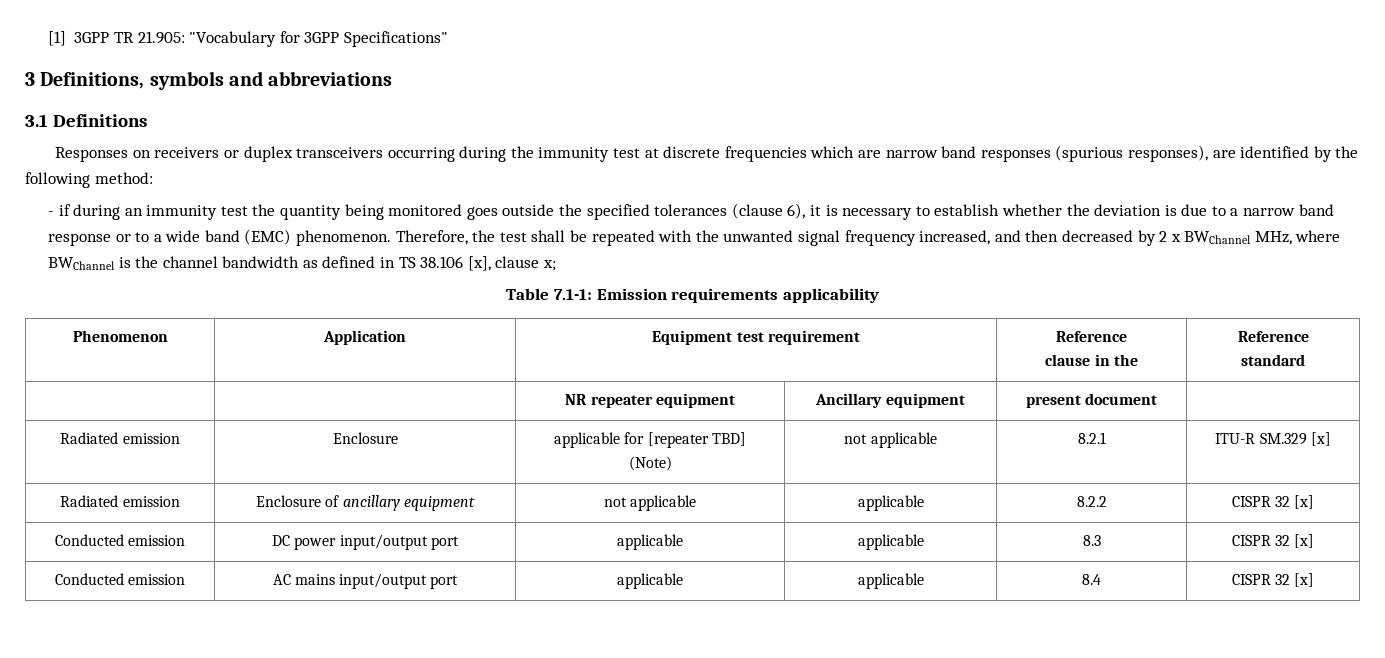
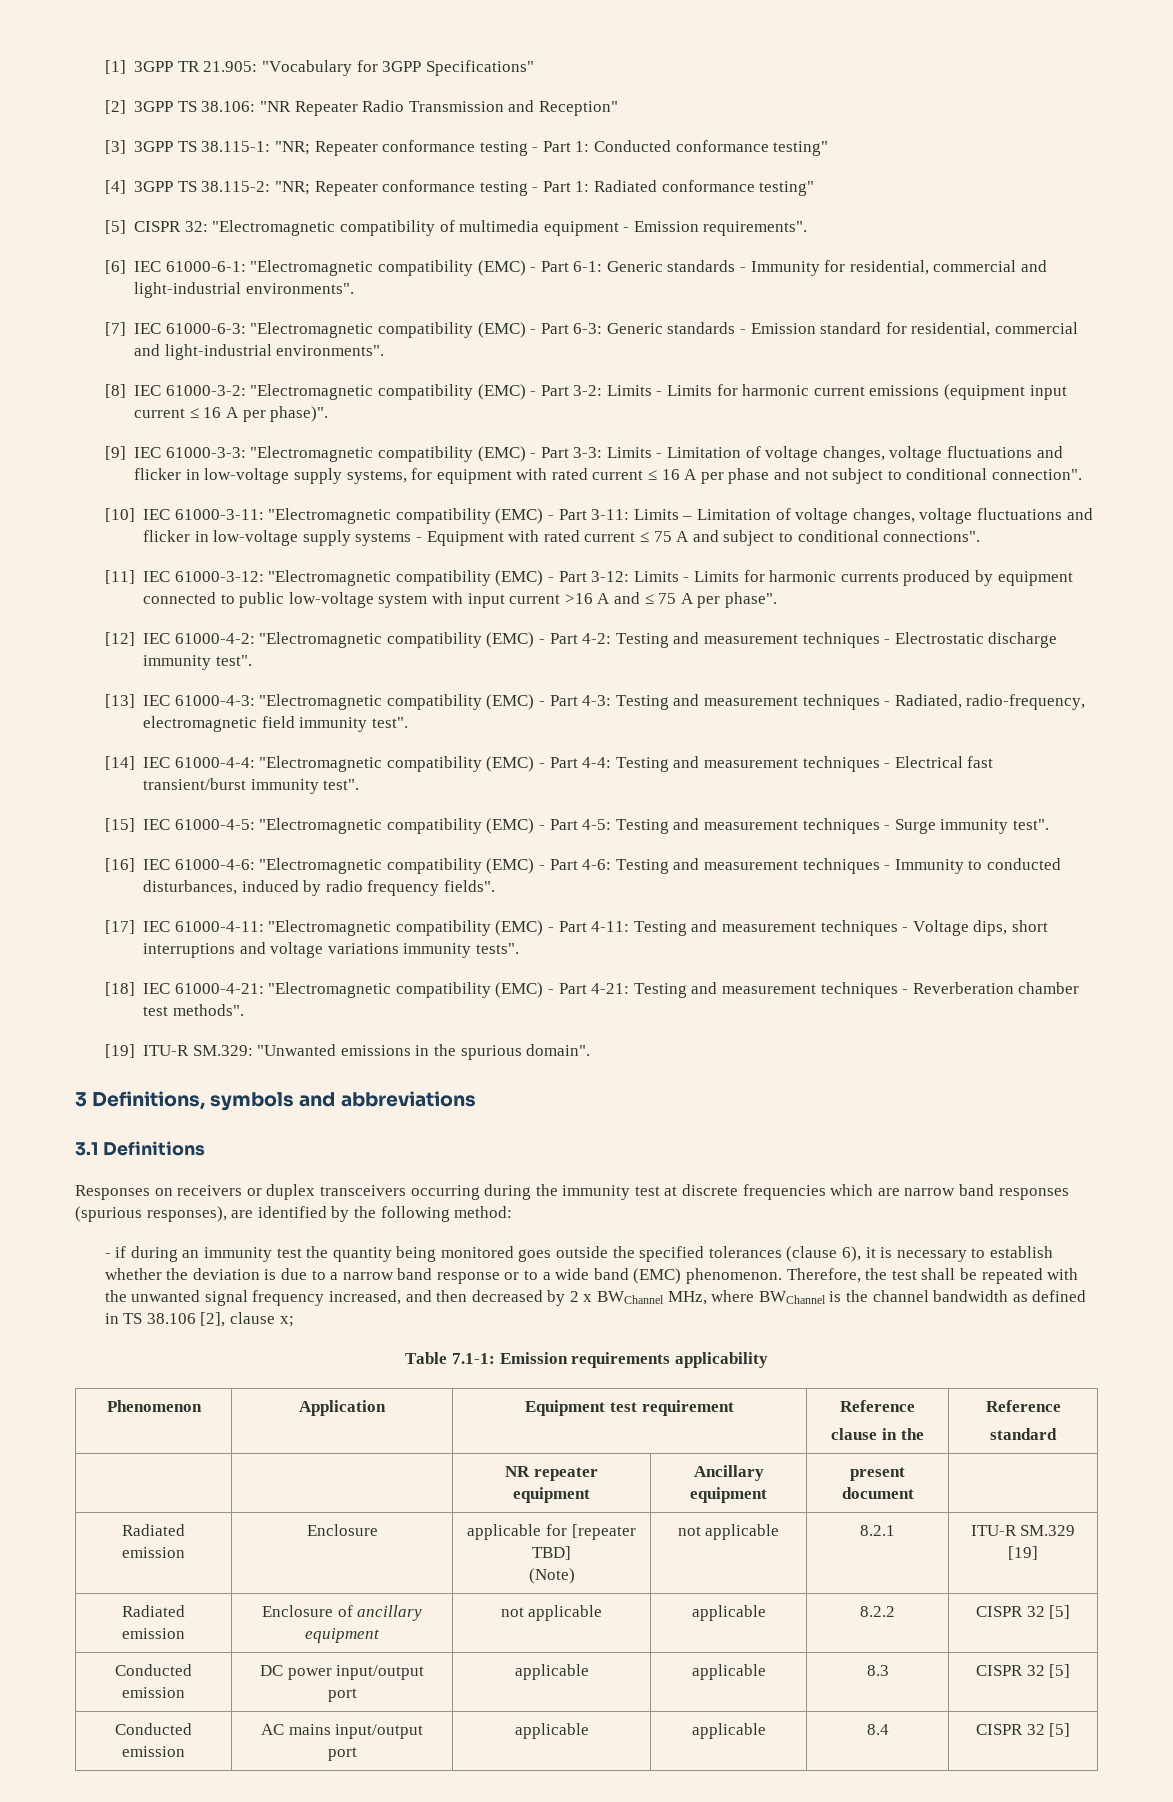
+ [2] 3GPP TS 38.106: "NR Repeater Radio Transmission and Reception"
+ [3] 3GPP TS 38.115-1: "NR; Repeater conformance testing - Part 1: Conducted conformance testing"
+ [4] 3GPP TS 38.115-2: "NR; Repeater conformance testing - Part 1: Radiated conformance testing"
+ [5] CISPR 32: "Electromagnetic compatibility of multimedia equipment - Emission requirements".
+ [6] IEC 61000-6-1: "Electromagnetic compatibility (EMC) - Part 6-1: Generic standards - Immunity for residential, commercial and light-industrial environments".
+ [7] IEC 61000-6-3: "Electromagnetic compatibility (EMC) - Part 6-3: Generic standards - Emission standard for residential, commercial and light-industrial environments".
+ [8] IEC 61000-3-2: "Electromagnetic compatibility (EMC) - Part 3-2: Limits - Limits for harmonic current emissions (equipment input current ≤ 16 A per phase)".
+ [9] IEC 61000-3-3: "Electromagnetic compatibility (EMC) - Part 3-3: Limits - Limitation of voltage changes, voltage fluctuations and flicker in low-voltage supply systems, for equipment with rated current ≤ 16 A per phase and not subject to conditional connection".
+ [10] IEC 61000-3-11: "Electromagnetic compatibility (EMC) - Part 3-11: Limits – Limitation of voltage changes, voltage fluctuations and flicker in low-voltage supply systems - Equipment with rated current ≤ 75 A and subject to conditional connections".
+ [11] IEC 61000-3-12: "Electromagnetic compatibility (EMC) - Part 3-12: Limits - Limits for harmonic currents produced by equipment connected to public low-voltage system with input current >16 A and ≤ 75 A per phase".
+ [12] IEC 61000-4-2: "Electromagnetic compatibility (EMC) - Part 4-2: Testing and measurement techniques - Electrostatic discharge immunity test".
+ [13] IEC 61000-4-3: "Electromagnetic compatibility (EMC) - Part 4-3: Testing and measurement techniques - Radiated, radio-frequency, electromagnetic field immunity test".
+ [14] IEC 61000-4-4: "Electromagnetic compatibility (EMC) - Part 4-4: Testing and measurement techniques - Electrical fast transient/burst immunity test".
+ [15] IEC 61000-4-5: "Electromagnetic compatibility (EMC) - Part 4-5: Testing and measurement techniques - Surge immunity test".
+ [16] IEC 61000-4-6: "Electromagnetic compatibility (EMC) - Part 4-6: Testing and measurement techniques - Immunity to conducted disturbances, induced by radio frequency fields".
+ [17] IEC 61000-4-11: "Electromagnetic compatibility (EMC) - Part 4-11: Testing and measurement techniques - Voltage dips, short interruptions and voltage variations immunity tests".
+ [18] IEC 61000-4-21: "Electromagnetic compatibility (EMC) - Part 4-21: Testing and measurement techniques - Reverberation chamber test methods".
+ [19] ITU-R SM.329: "Unwanted emissions in the spurious domain".
- Therefore, the test shall be repeated with the unwanted signal frequency increased, and then decreased by 2 x BWChannel MHz, where BWChannel is the channel bandwidth as defined in TS 38.106 [x], clause x;
+ Therefore, the test shall be repeated with the unwanted signal frequency increased, and then decreased by 2 x BWChannel MHz, where BWChannel is the channel bandwidth as defined in TS 38.106 [2], clause x;
  Radiated emission | Enclosure | applicable for [repeater TBD]
- (Note) | not applicable | 8.2.1 | ITU-R SM.329 [x]
+ (Note) | not applicable | 8.2.1 | ITU-R SM.329 [19]
- Radiated emission | Enclosure of ancillary equipment | not applicable | applicable | 8.2.2 | CISPR 32 [x]
+ Radiated emission | Enclosure of ancillary equipment | not applicable | applicable | 8.2.2 | CISPR 32 [5]
- Conducted emission | DC power input/output port | applicable | applicable | 8.3 | CISPR 32 [x]
+ Conducted emission | DC power input/output port | applicable | applicable | 8.3 | CISPR 32 [5]
- Conducted emission | AC mains input/output port | applicable | applicable | 8.4 | CISPR 32 [x]
+ Conducted emission | AC mains input/output port | applicable | applicable | 8.4 | CISPR 32 [5]

